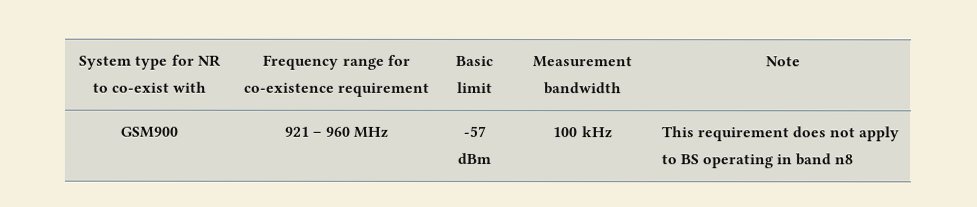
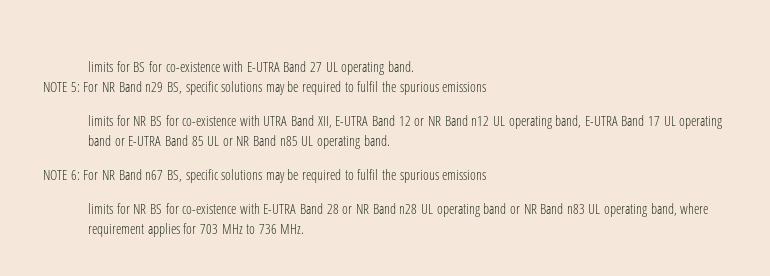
- System type for NR to co-exist with | Frequency range for co-existence requirement | Basic limit | Measurement bandwidth | Note
- GSM900 | 921 – 960 MHz | -57 dBm | 100 kHz | This requirement does not apply to BS operating in band n8
+ limits for BS for co-existence with E-UTRA Band 27 UL operating band.
+ NOTE 5: For NR Band n29 BS, specific solutions may be required to fulfil the spurious emissions
+ limits for NR BS for co-existence with UTRA Band XII, E-UTRA Band 12 or NR Band n12 UL operating band, E-UTRA Band 17 UL operating band or E-UTRA Band 85 UL or NR Band n85 UL operating band.
+ NOTE 6: For NR Band n67 BS, specific solutions may be required to fulfil the spurious emissions
+ limits for NR BS for co-existence with E-UTRA Band 28 or NR Band n28 UL operating band or NR Band n83 UL operating band, where requirement applies for 703 MHz to 736 MHz.

